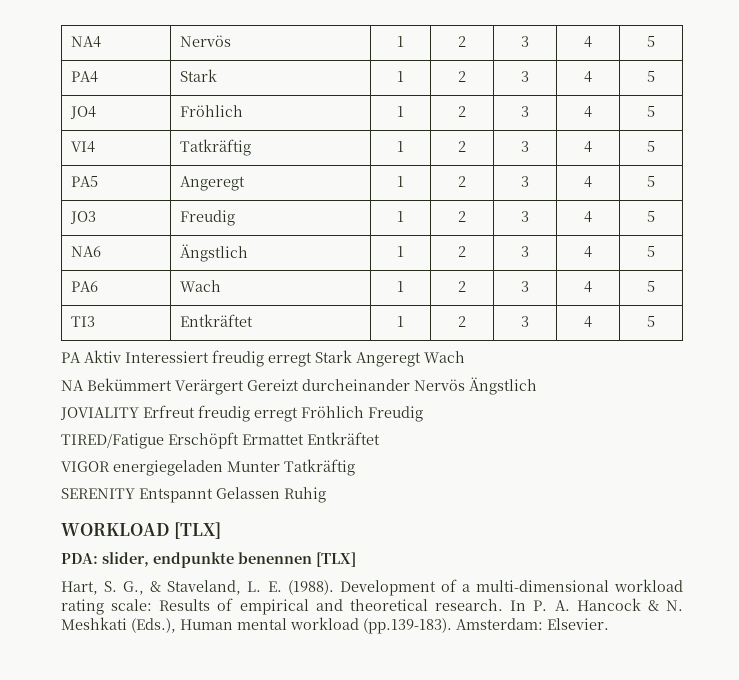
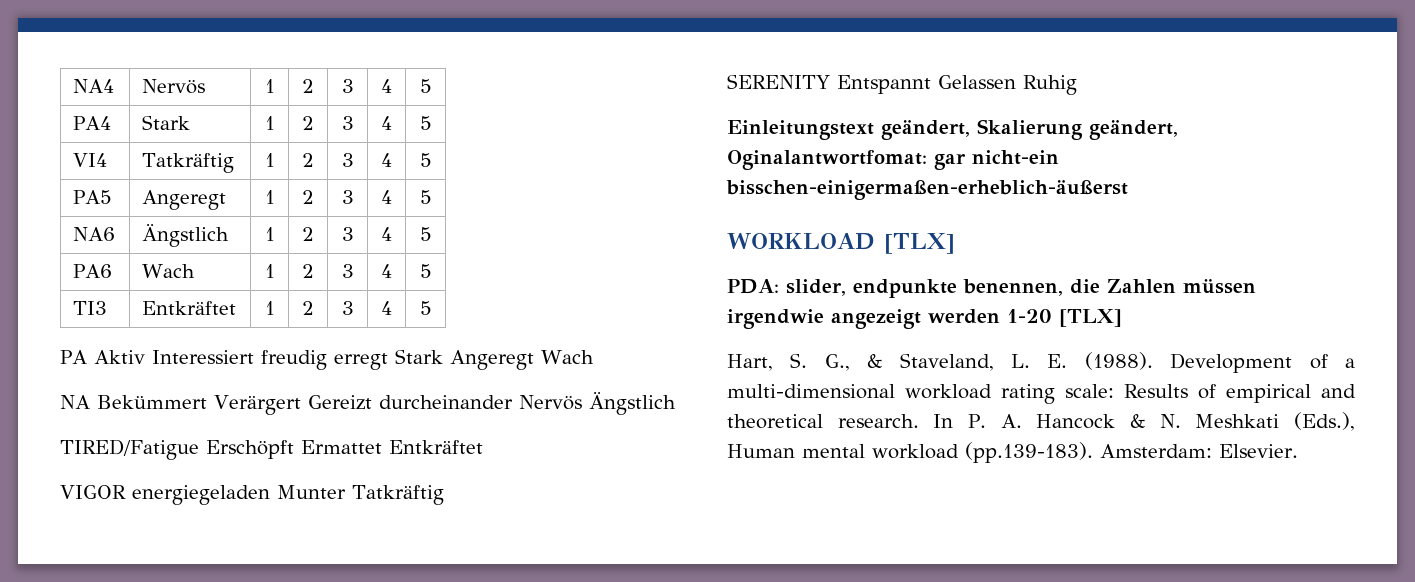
- JO4 | Fröhlich | 1 | 2 | 3 | 4 | 5
- JO3 | Freudig | 1 | 2 | 3 | 4 | 5
- JOVIALITY Erfreut freudig erregt Fröhlich Freudig
+ Einleitungstext geändert, Skalierung geändert, Oginalantwortfomat: gar nicht-ein bisschen-einigermaßen-erheblich-äußerst
- PDA: slider, endpunkte benennen [TLX]
+ PDA: slider, endpunkte benennen, die Zahlen müssen irgendwie angezeigt werden 1-20 [TLX]

